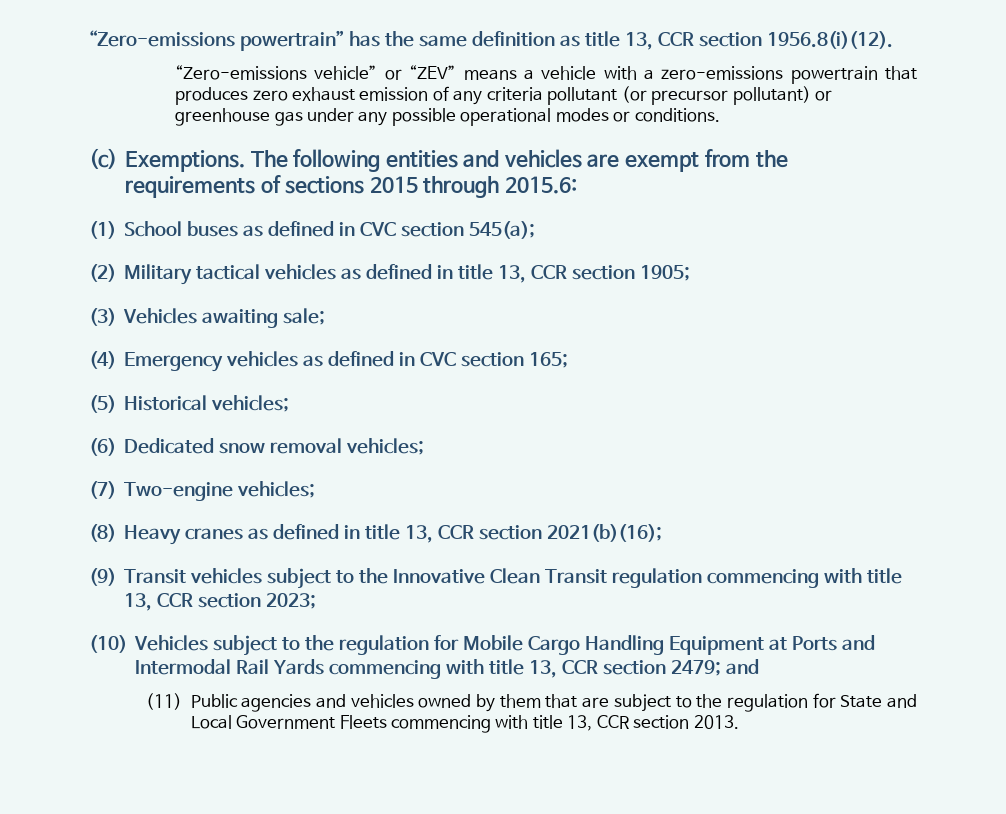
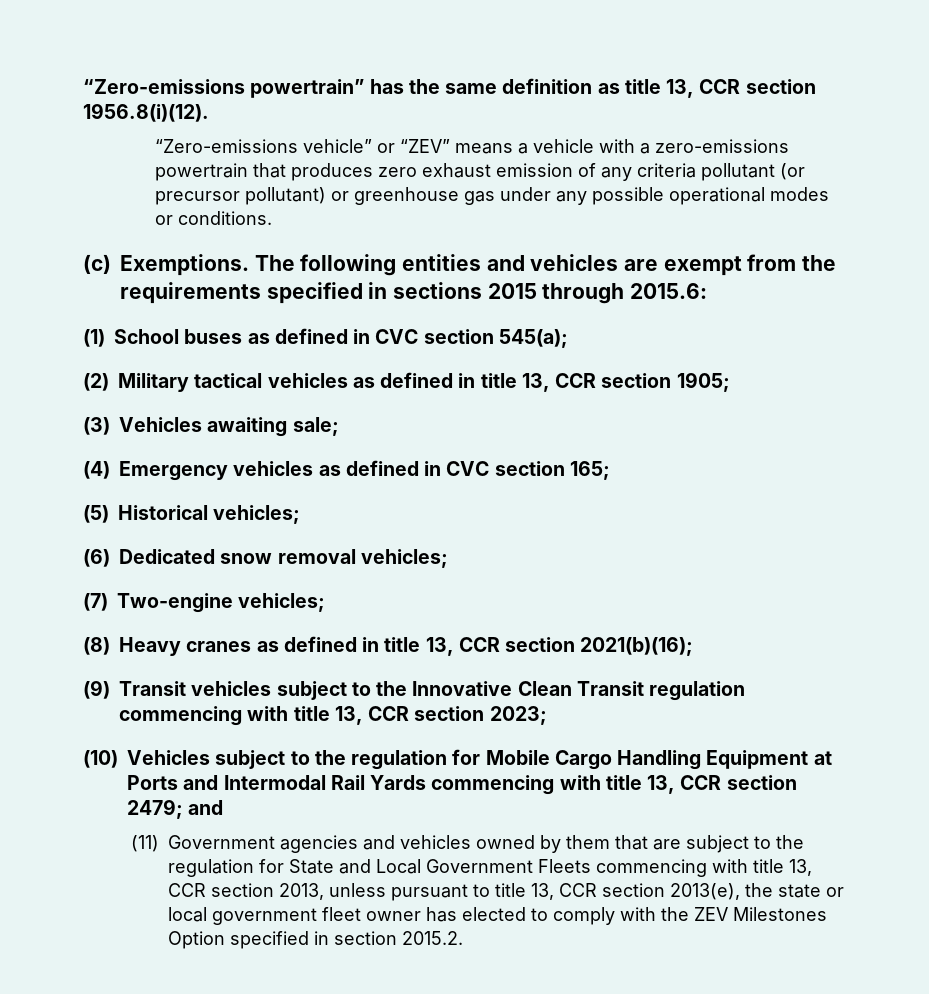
- The following entities and vehicles are exempt from the requirements of sections 2015 through 2015.6:
+ The following entities and vehicles are exempt from the requirements specified in sections 2015 through 2015.6:
- (11) Public agencies and vehicles owned by them that are subject to the regulation for State and Local Government Fleets commencing with title 13, CCR section 2013.
+ (11) Government agencies and vehicles owned by them that are subject to the regulation for State and Local Government Fleets commencing with title 13, CCR section 2013, unless pursuant to title 13, CCR section 2013(e), the state or local government fleet owner has elected to comply with the ZEV Milestones Option specified in section 2015.2.

